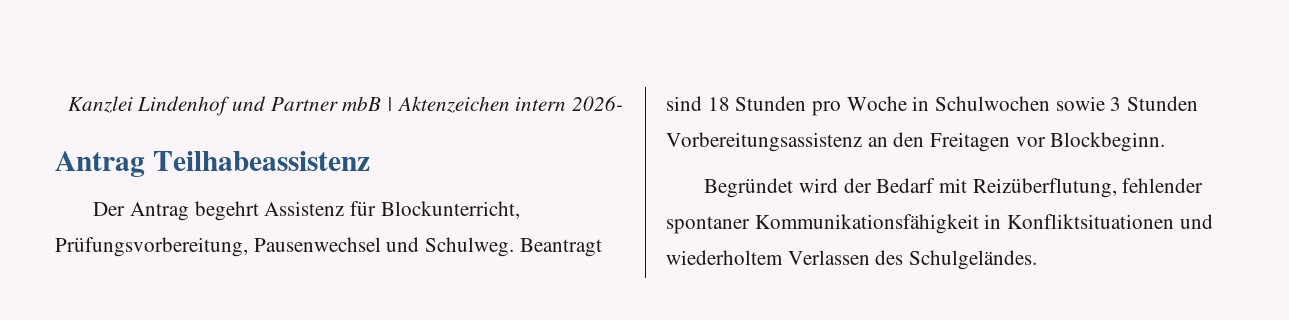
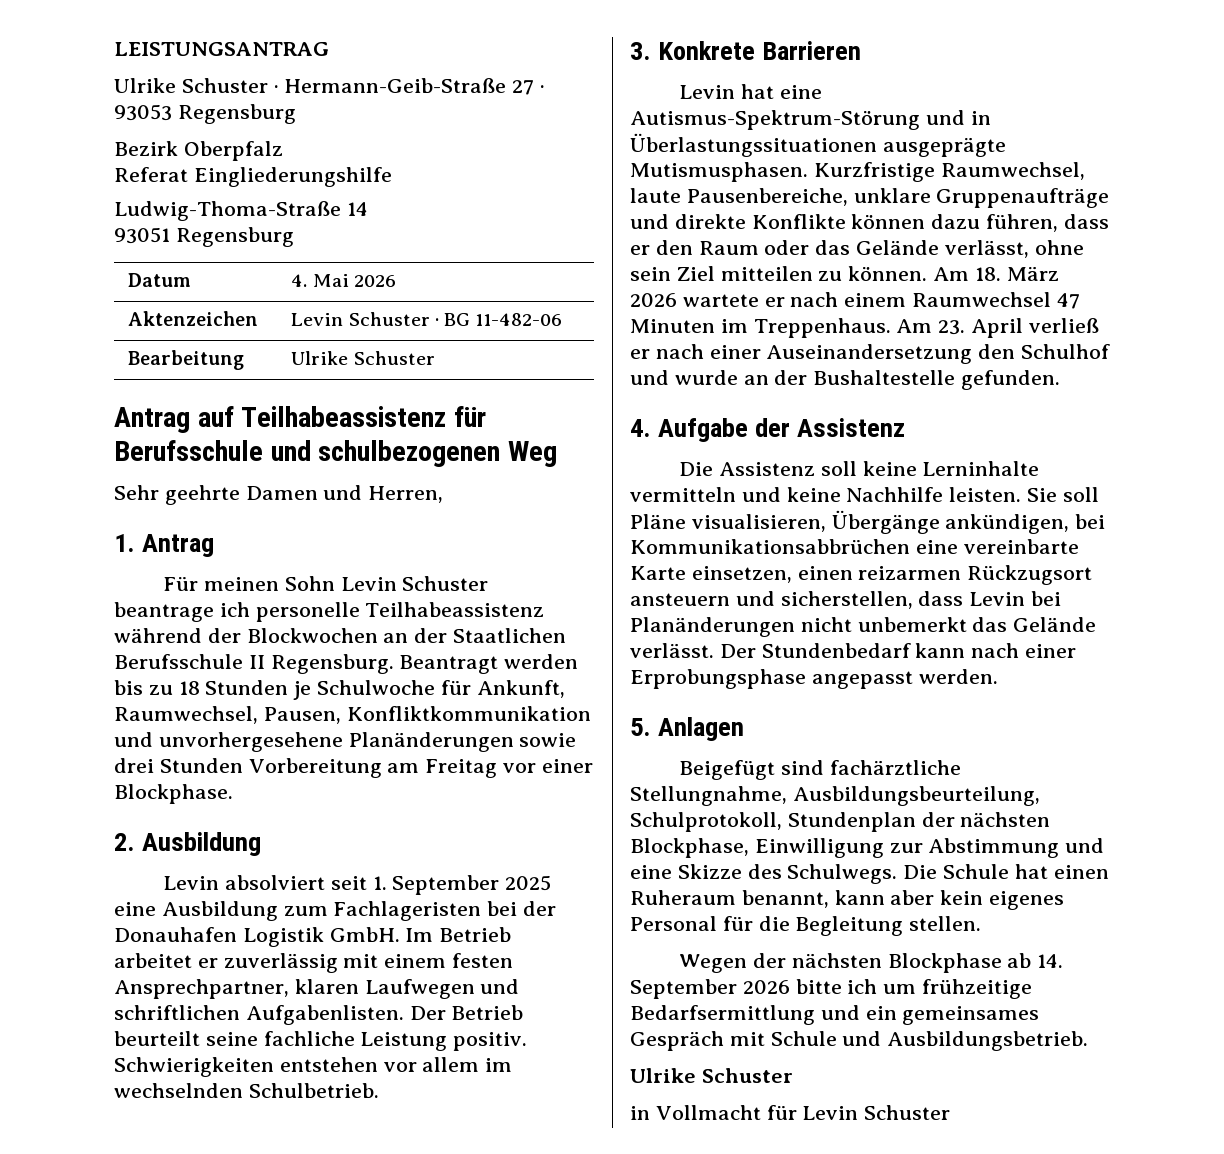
- Kanzlei Lindenhof und Partner mbB | Aktenzeichen intern 2026-
- Antrag Teilhabeassistenz
- Der Antrag begehrt Assistenz für Blockunterricht, Prüfungsvorbereitung, Pausenwechsel und Schulweg. Beantragt sind 18 Stunden pro Woche in Schulwochen sowie 3 Stunden Vorbereitungsassistenz an den Freitagen vor Blockbeginn.
- Begründet wird der Bedarf mit Reizüberflutung, fehlender spontaner Kommunikationsfähigkeit in Konfliktsituationen und wiederholtem Verlassen des Schulgeländes.
+ LEISTUNGSANTRAG
+ Ulrike Schuster · Hermann-Geib-Straße 27 · 93053 Regensburg
+ Bezirk Oberpfalz
+ Referat Eingliederungshilfe
+ Ludwig-Thoma-Straße 14
+ 93051 Regensburg
+ Datum | 4. Mai 2026
+ Aktenzeichen | Levin Schuster · BG 11-482-06
+ Bearbeitung | Ulrike Schuster
+ Antrag auf Teilhabeassistenz für Berufsschule und schulbezogenen Weg
+ Sehr geehrte Damen und Herren,
+ 1. Antrag
+ Für meinen Sohn Levin Schuster beantrage ich personelle Teilhabeassistenz während der Blockwochen an der Staatlichen Berufsschule II Regensburg. Beantragt werden bis zu 18 Stunden je Schulwoche für Ankunft, Raumwechsel, Pausen, Konfliktkommunikation und unvorhergesehene Planänderungen sowie drei Stunden Vorbereitung am Freitag vor einer Blockphase.
+ 2. Ausbildung
+ Levin absolviert seit 1. September 2025 eine Ausbildung zum Fachlageristen bei der Donauhafen Logistik GmbH. Im Betrieb arbeitet er zuverlässig mit einem festen Ansprechpartner, klaren Laufwegen und schriftlichen Aufgabenlisten. Der Betrieb beurteilt seine fachliche Leistung positiv. Schwierigkeiten entstehen vor allem im wechselnden Schulbetrieb.
+ 3. Konkrete Barrieren
+ Levin hat eine Autismus-Spektrum-Störung und in Überlastungssituationen ausgeprägte Mutismusphasen. Kurzfristige Raumwechsel, laute Pausenbereiche, unklare Gruppenaufträge und direkte Konflikte können dazu führen, dass er den Raum oder das Gelände verlässt, ohne sein Ziel mitteilen zu können. Am 18. März 2026 wartete er nach einem Raumwechsel 47 Minuten im Treppenhaus. Am 23. April verließ er nach einer Auseinandersetzung den Schulhof und wurde an der Bushaltestelle gefunden.
+ 4. Aufgabe der Assistenz
+ Die Assistenz soll keine Lerninhalte vermitteln und keine Nachhilfe leisten. Sie soll Pläne visualisieren, Übergänge ankündigen, bei Kommunikationsabbrüchen eine vereinbarte Karte einsetzen, einen reizarmen Rückzugsort ansteuern und sicherstellen, dass Levin bei Planänderungen nicht unbemerkt das Gelände verlässt. Der Stundenbedarf kann nach einer Erprobungsphase angepasst werden.
+ 5. Anlagen
+ Beigefügt sind fachärztliche Stellungnahme, Ausbildungsbeurteilung, Schulprotokoll, Stundenplan der nächsten Blockphase, Einwilligung zur Abstimmung und eine Skizze des Schulwegs. Die Schule hat einen Ruheraum benannt, kann aber kein eigenes Personal für die Begleitung stellen.
+ Wegen der nächsten Blockphase ab 14. September 2026 bitte ich um frühzeitige Bedarfsermittlung und ein gemeinsames Gespräch mit Schule und Ausbildungsbetrieb.
+ Ulrike Schuster
+ in Vollmacht für Levin Schuster

